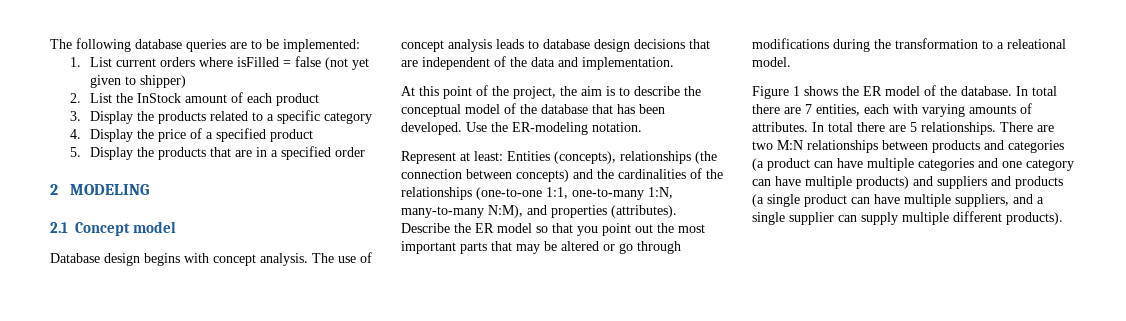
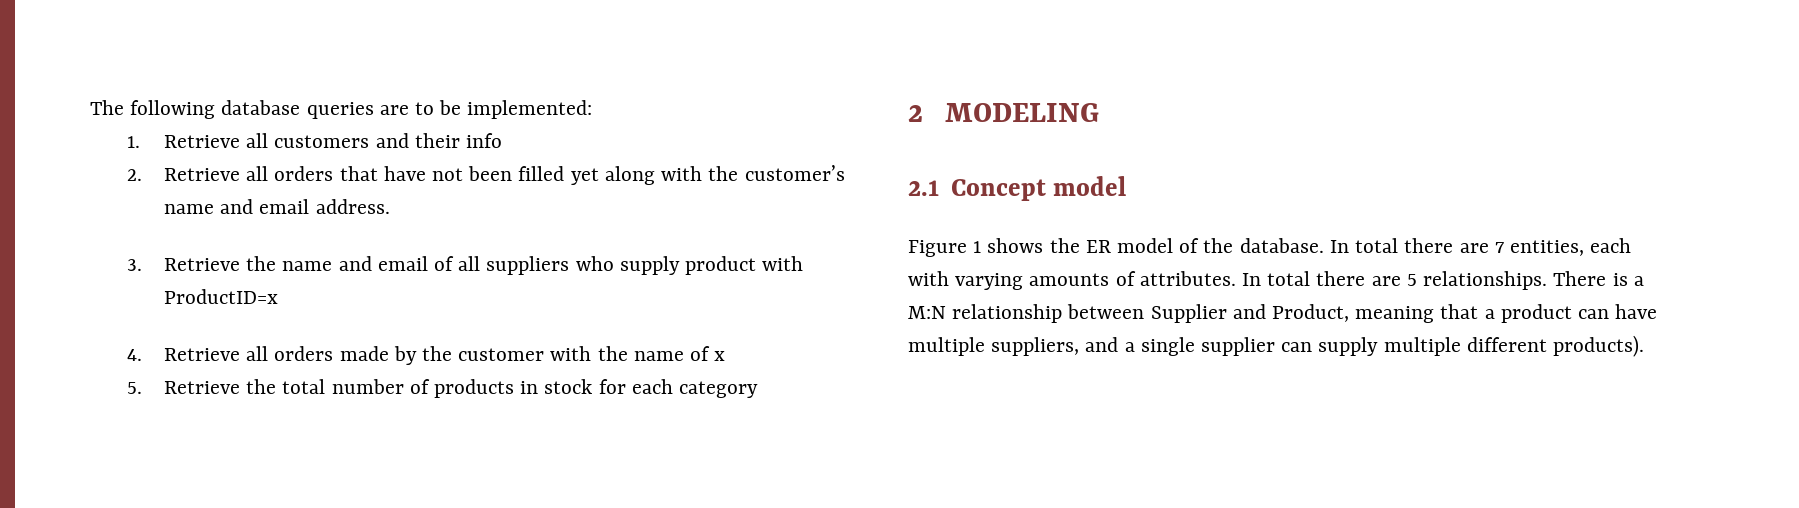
- 1. List current orders where isFilled = false (not yet given to shipper)
- 2. List the InStock amount of each product
- 3. Display the products related to a specific category
- 4. Display the price of a specified product
- 5. Display the products that are in a specified order
+ 1. Retrieve all customers and their info
+ 2. Retrieve all orders that have not been filled yet along with the customer’s name and email address.
+ 3. Retrieve the name and email of all suppliers who supply product with ProductID=x
+ 4. Retrieve all orders made by the customer with the name of x
+ 5. Retrieve the total number of products in stock for each category
- Database design begins with concept analysis. The use of concept analysis leads to database design decisions that are independent of the data and implementation.
- At this point of the project, the aim is to describe the conceptual model of the database that has been developed. Use the ER-modeling notation.
- Represent at least: Entities (concepts), relationships (the connection between concepts) and the cardinalities of the relationships (one-to-one 1:1, one-to-many 1:N, many-to-many N:M), and properties (attributes). Describe the ER model so that you point out the most important parts that may be altered or go through modifications during the transformation to a releational model.
- There are two M:N relationships between products and categories (a product can have multiple categories and one category can have multiple products) and suppliers and products (a single product can have multiple suppliers, and a single supplier can supply multiple different products).
+ There is a M:N relationship between Supplier and Product, meaning that a product can have multiple suppliers, and a single supplier can supply multiple different products).

